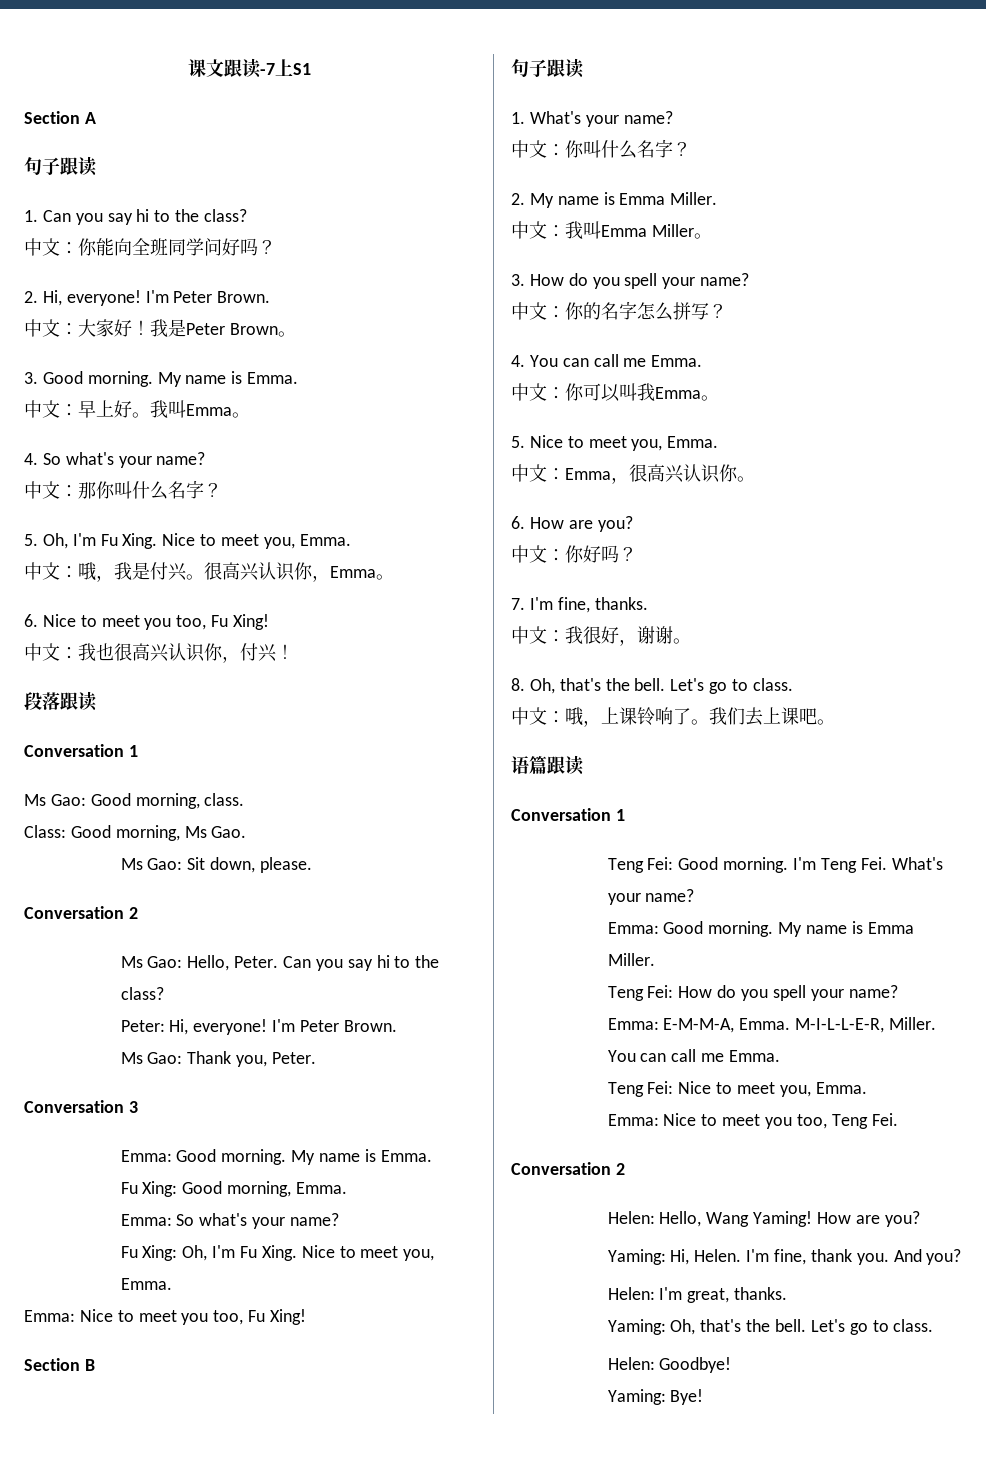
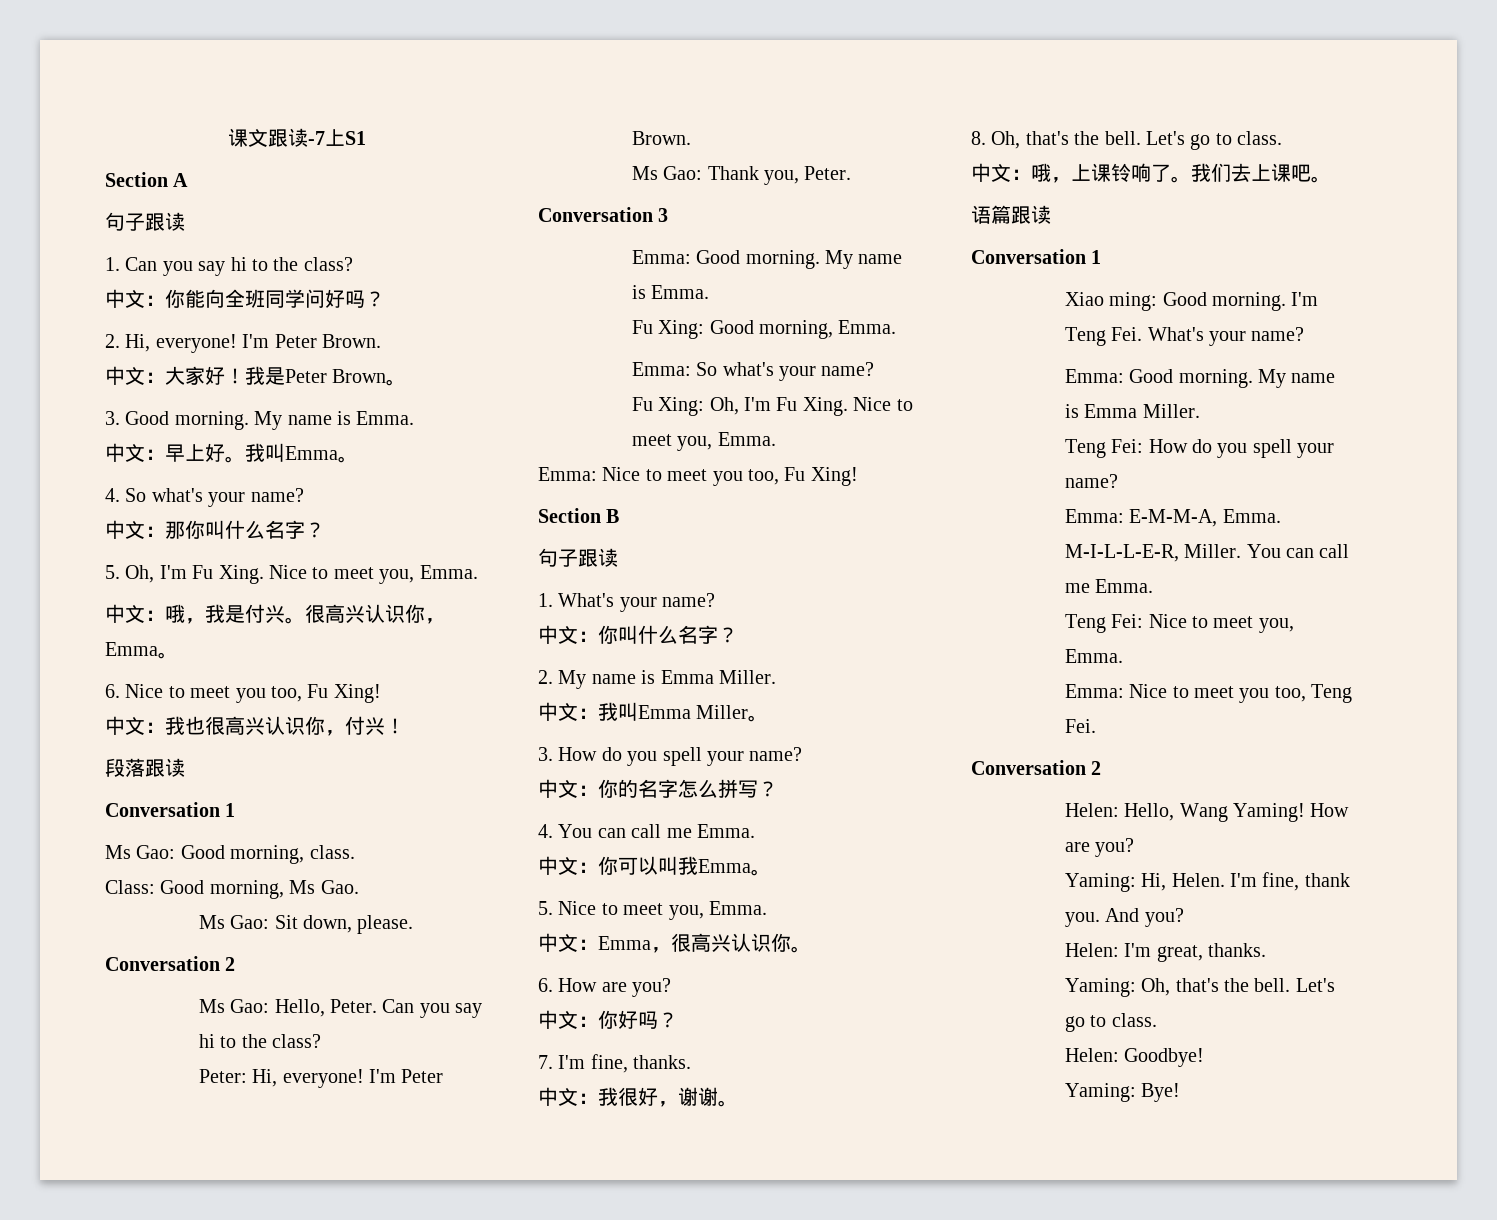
- Teng Fei: Good morning.
+ Xiao ming: Good morning.

